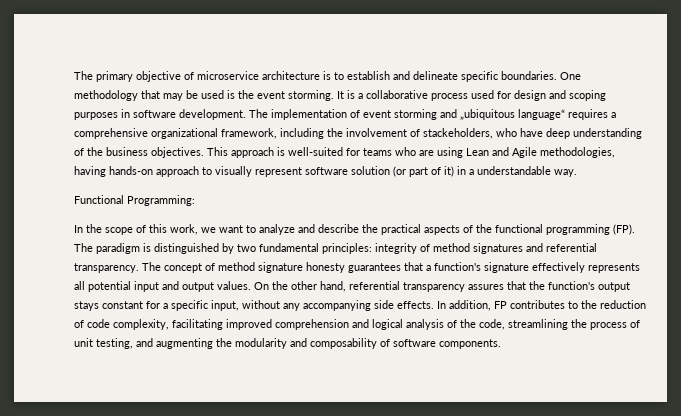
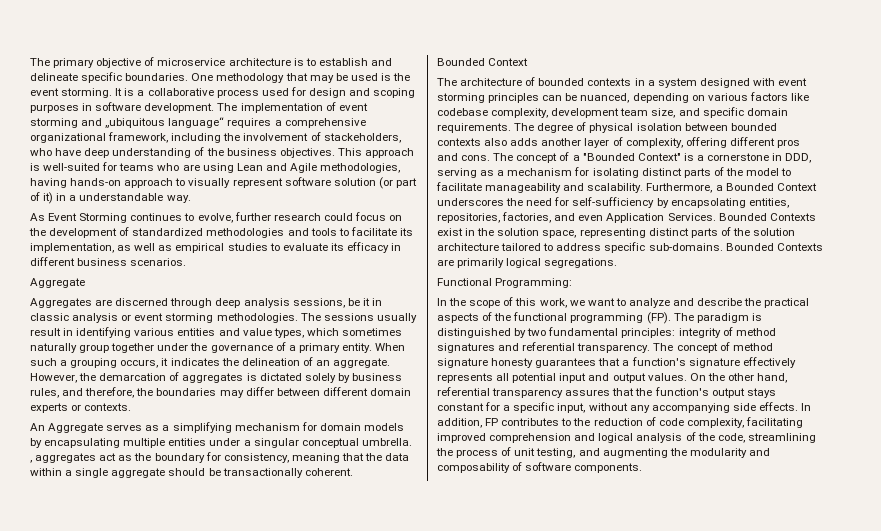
+ As Event Storming continues to evolve, further research could focus on the development of standardized methodologies and tools to facilitate its implementation, as well as empirical studies to evaluate its efficacy in different business scenarios.
+ Aggregate
+ Aggregates are discerned through deep analysis sessions, be it in classic analysis or event storming methodologies. The sessions usually result in identifying various entities and value types, which sometimes naturally group together under the governance of a primary entity. When such a grouping occurs, it indicates the delineation of an aggregate. However, the demarcation of aggregates is dictated solely by business rules, and therefore, the boundaries may differ between different domain experts or contexts.
+ An Aggregate serves as a simplifying mechanism for domain models by encapsulating multiple entities under a singular conceptual umbrella. , aggregates act as the boundary for consistency, meaning that the data within a single aggregate should be transactionally coherent.
+ Bounded Context
+ The architecture of bounded contexts in a system designed with event storming principles can be nuanced, depending on various factors like codebase complexity, development team size, and specific domain requirements. The degree of physical isolation between bounded contexts also adds another layer of complexity, offering different pros and cons. The concept of a "Bounded Context" is a cornerstone in DDD, serving as a mechanism for isolating distinct parts of the model to facilitate manageability and scalability. Furthermore, a Bounded Context underscores the need for self-sufficiency by encapsolating entities, repositories, factories, and even Application Services. Bounded Contexts exist in the solution space, representing distinct parts of the solution architecture tailored to address specific sub-domains. Bounded Contexts are primarily logical segregations.

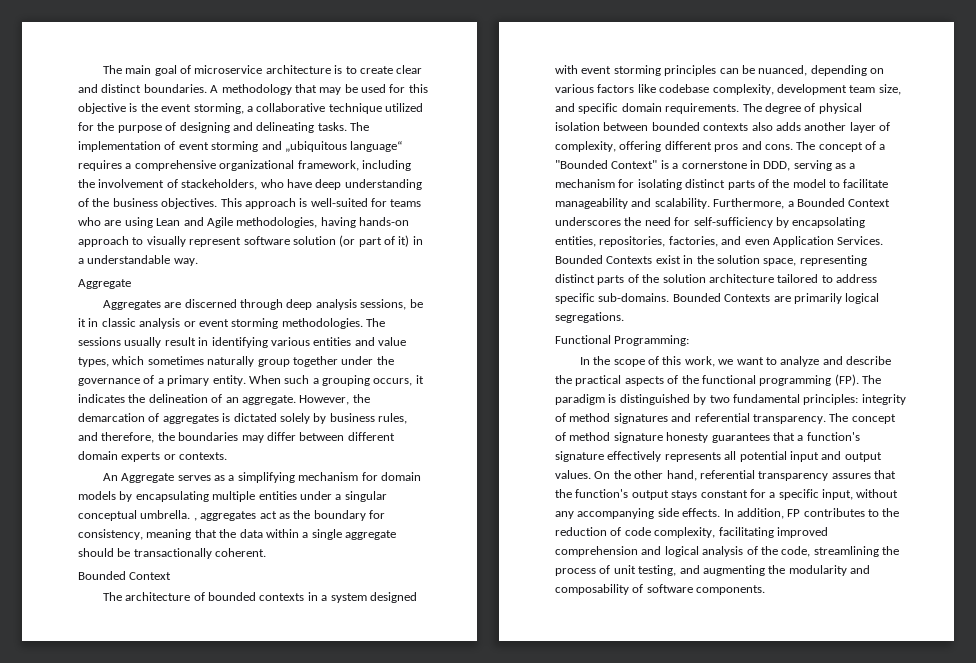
- The primary objective of microservice architecture is to establish and delineate specific boundaries. One methodology that may be used is the event storming. It is a collaborative process used for design and scoping purposes in software development.
+ The main goal of microservice architecture is to create clear and distinct boundaries. A methodology that may be used for this objective is the event storming, a collaborative technique utilized for the purpose of designing and delineating tasks.
- As Event Storming continues to evolve, further research could focus on the development of standardized methodologies and tools to facilitate its implementation, as well as empirical studies to evaluate its efficacy in different business scenarios.

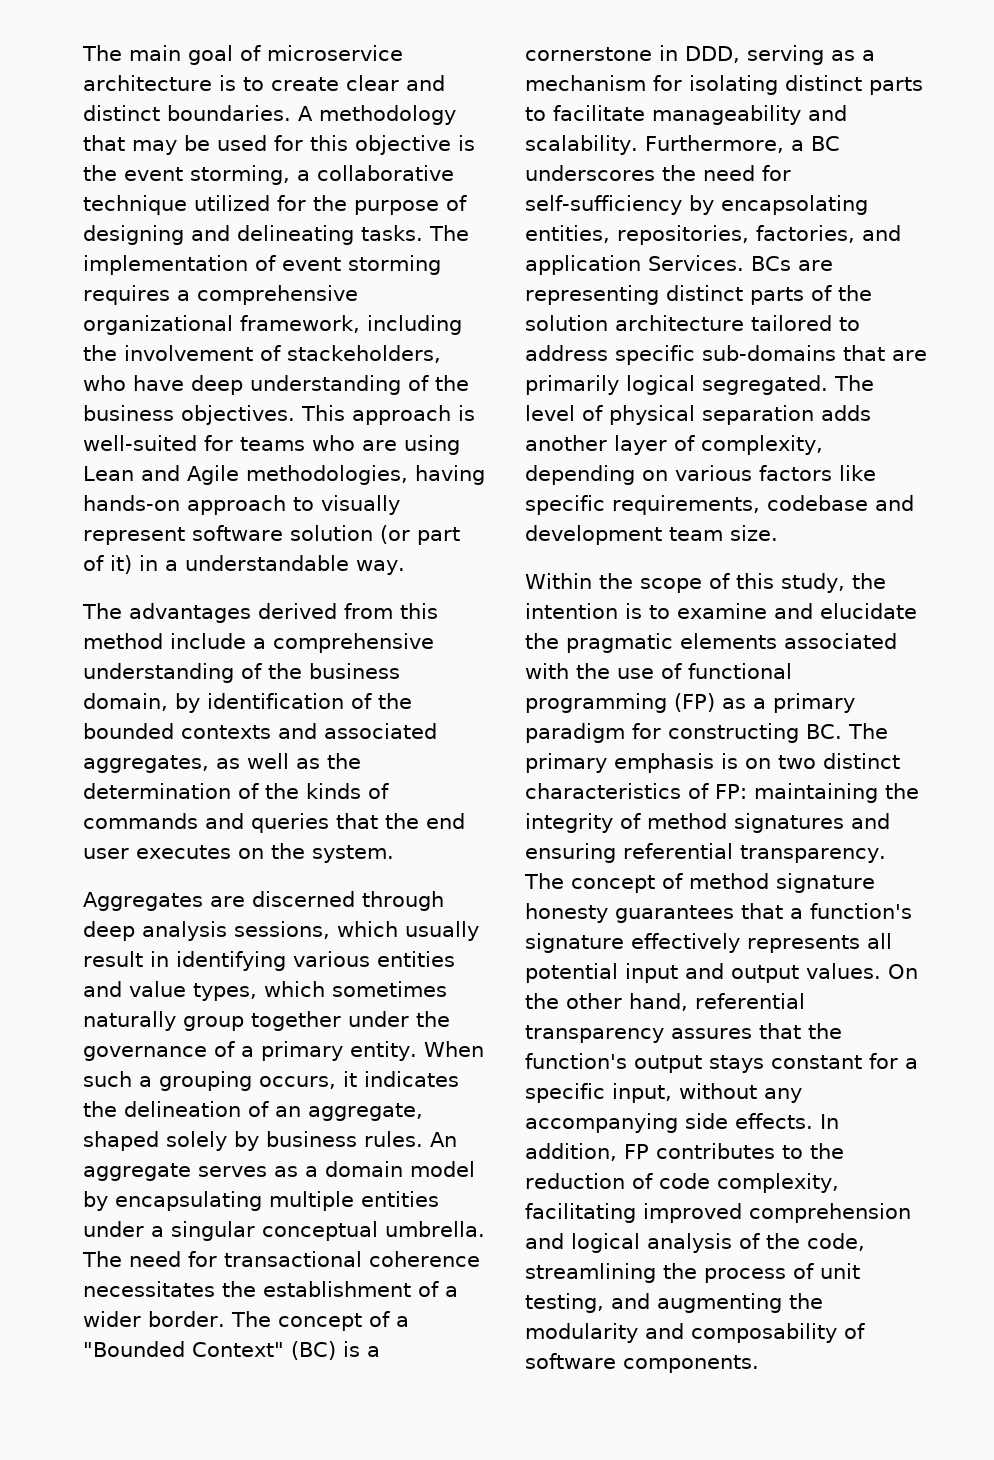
- The implementation of event storming and „ubiquitous language“ requires a comprehensive organizational framework, including the involvement of stackeholders, who have deep understanding of the business objectives.
+ The implementation of event storming requires a comprehensive organizational framework, including the involvement of stackeholders, who have deep understanding of the business objectives.
  This approach is well-suited for teams who are using Lean and Agile methodologies, having hands-on approach to visually represent software solution (or part of it) in a understandable way.
- Aggregate
+ The advantages derived from this method include a comprehensive understanding of the business domain, by identification of the bounded contexts and associated aggregates, as well as the determination of the kinds of commands and queries that the end user executes on the system.
- Aggregates are discerned through deep analysis sessions, be it in classic analysis or event storming methodologies. The sessions usually result in identifying various entities and value types, which sometimes naturally group together under the governance of a primary entity.
+ Aggregates are discerned through deep analysis sessions, which usually result in identifying various entities and value types, which sometimes naturally group together under the governance of a primary entity.
- When such a grouping occurs, it indicates the delineation of an aggregate. However, the demarcation of aggregates is dictated solely by business rules, and therefore, the boundaries may differ between different domain experts or contexts.
- An Aggregate serves as a simplifying mechanism for domain models by encapsulating multiple entities under a singular conceptual umbrella. , aggregates act as the boundary for consistency, meaning that the data within a single aggregate should be transactionally coherent.
- Bounded Context
- The architecture of bounded contexts in a system designed with event storming principles can be nuanced, depending on various factors like codebase complexity, development team size, and specific domain requirements. The degree of physical isolation between bounded contexts also adds another layer of complexity, offering different pros and cons.
+ When such a grouping occurs, it indicates the delineation of an aggregate, shaped solely by business rules. An aggregate serves as a domain model by encapsulating multiple entities under a singular conceptual umbrella. The need for transactional coherence necessitates the establishment of a wider border.
- The concept of a "Bounded Context" is a cornerstone in DDD, serving as a mechanism for isolating distinct parts of the model to facilitate manageability and scalability.
+ The concept of a "Bounded Context" (BC) is a cornerstone in DDD, serving as a mechanism for isolating distinct parts to facilitate manageability and scalability.
- Furthermore, a Bounded Context underscores the need for self-sufficiency by encapsolating entities, repositories, factories, and even Application Services. Bounded Contexts exist in the solution space, representing distinct parts of the solution architecture tailored to address specific sub-domains. Bounded Contexts are primarily logical segregations.
- Functional Programming:
- In the scope of this work, we want to analyze and describe the practical aspects of the functional programming (FP). The paradigm is distinguished by two fundamental principles: integrity of method signatures and referential transparency.
+ Furthermore, a BC underscores the need for self-sufficiency by encapsolating entities, repositories, factories, and application Services. BCs are representing distinct parts of the solution architecture tailored to address specific sub-domains that are primarily logical segregated. The level of physical separation adds another layer of complexity, depending on various factors like specific requirements, codebase and development team size.
+ Within the scope of this study, the intention is to examine and elucidate the pragmatic elements associated with the use of functional programming (FP) as a primary paradigm for constructing BC. The primary emphasis is on two distinct characteristics of FP: maintaining the integrity of method signatures and ensuring referential transparency.

